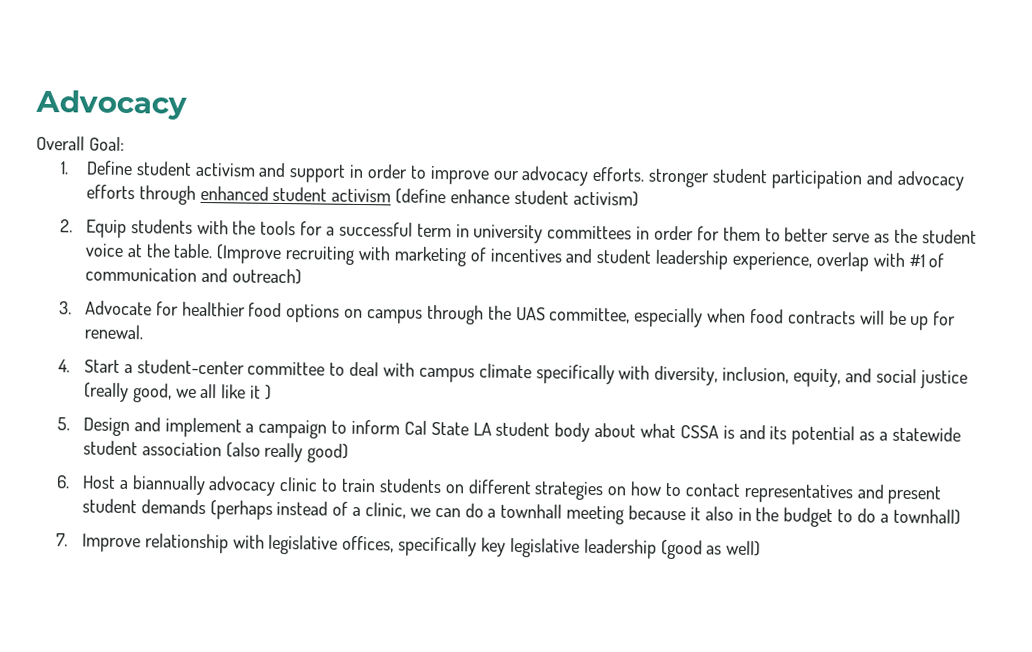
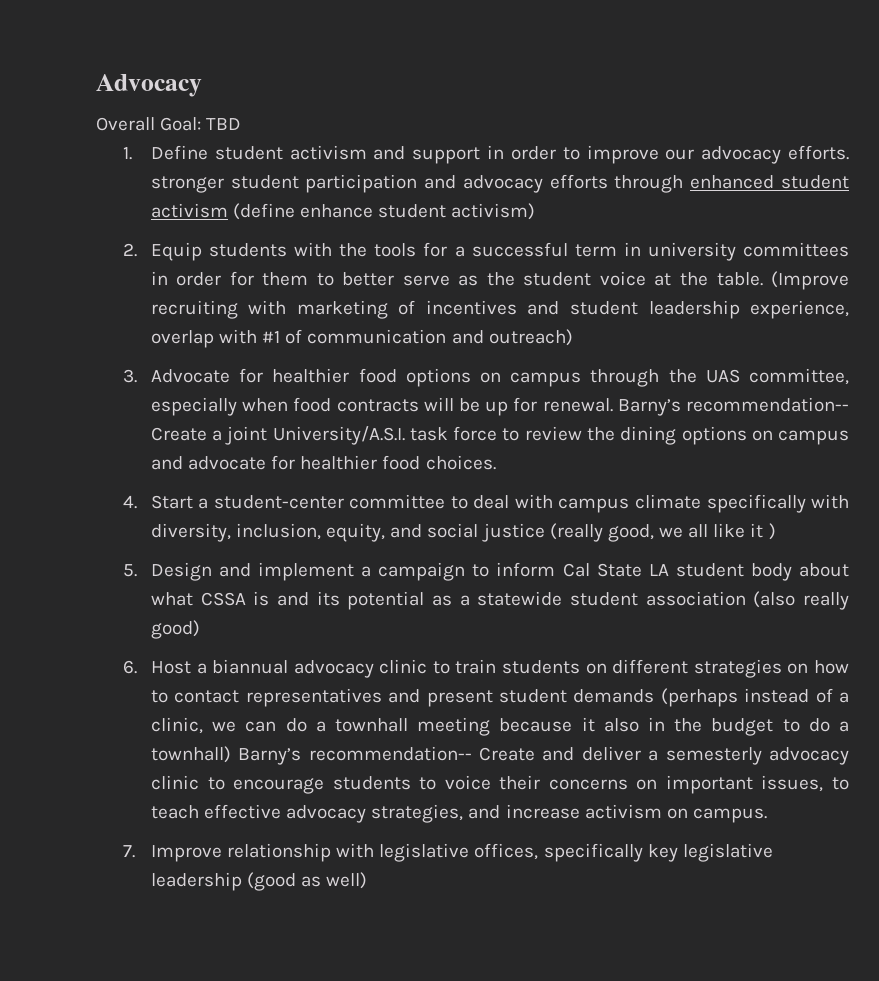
- Overall Goal:
+ Overall Goal: TBD
+ Barny’s recommendation-- Create a joint University/A.S.I. task force to review the dining options on campus and advocate for healthier food choices.
- 6. Host a biannually advocacy clinic to train students on different strategies on how to contact representatives and present student demands (perhaps instead of a clinic, we can do a townhall meeting because it also in the budget to do a townhall)
+ 6. Host a biannual advocacy clinic to train students on different strategies on how to contact representatives and present student demands (perhaps instead of a clinic, we can do a townhall meeting because it also in the budget to do a townhall) Barny’s recommendation-- Create and deliver a semesterly advocacy clinic to encourage students to voice their concerns on important issues, to teach effective advocacy strategies, and increase activism on campus.

